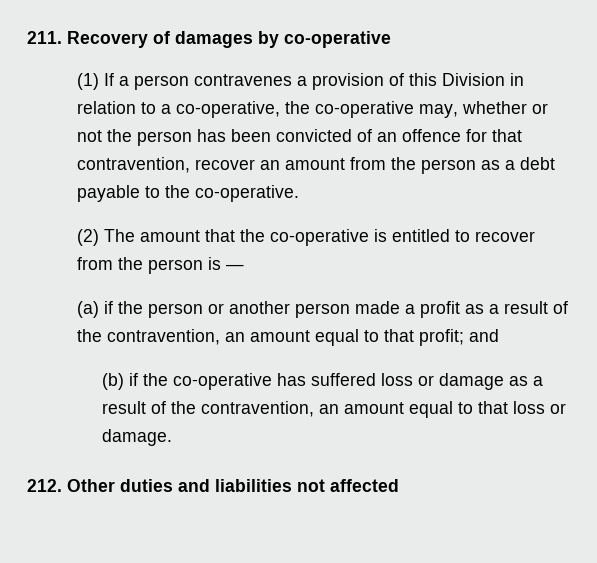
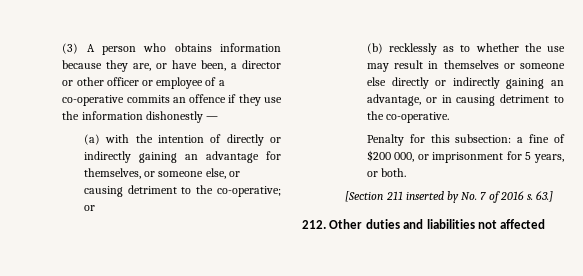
- 211. Recovery of damages by co-operative
- (1) If a person contravenes a provision of this Division in relation to a co-operative, the co-operative may, whether or not the person has been convicted of an offence for that contravention, recover an amount from the person as a debt payable to the co-operative.
- (2) The amount that the co-operative is entitled to recover from the person is —
- (a) if the person or another person made a profit as a result of the contravention, an amount equal to that profit; and
- (b) if the co-operative has suffered loss or damage as a result of the contravention, an amount equal to that loss or damage.
+ (3) A person who obtains information because they are, or have been, a director or other officer or employee of a co-operative commits an offence if they use the information dishonestly —
+ (a) with the intention of directly or indirectly gaining an advantage for themselves, or someone else, or causing detriment to the co-operative; or
+ (b) recklessly as to whether the use may result in themselves or someone else directly or indirectly gaining an advantage, or in causing detriment to the co-operative.
+ Penalty for this subsection: a fine of $200 000, or imprisonment for 5 years, or both.
+ [Section 211 inserted by No. 7 of 2016 s. 63.]

